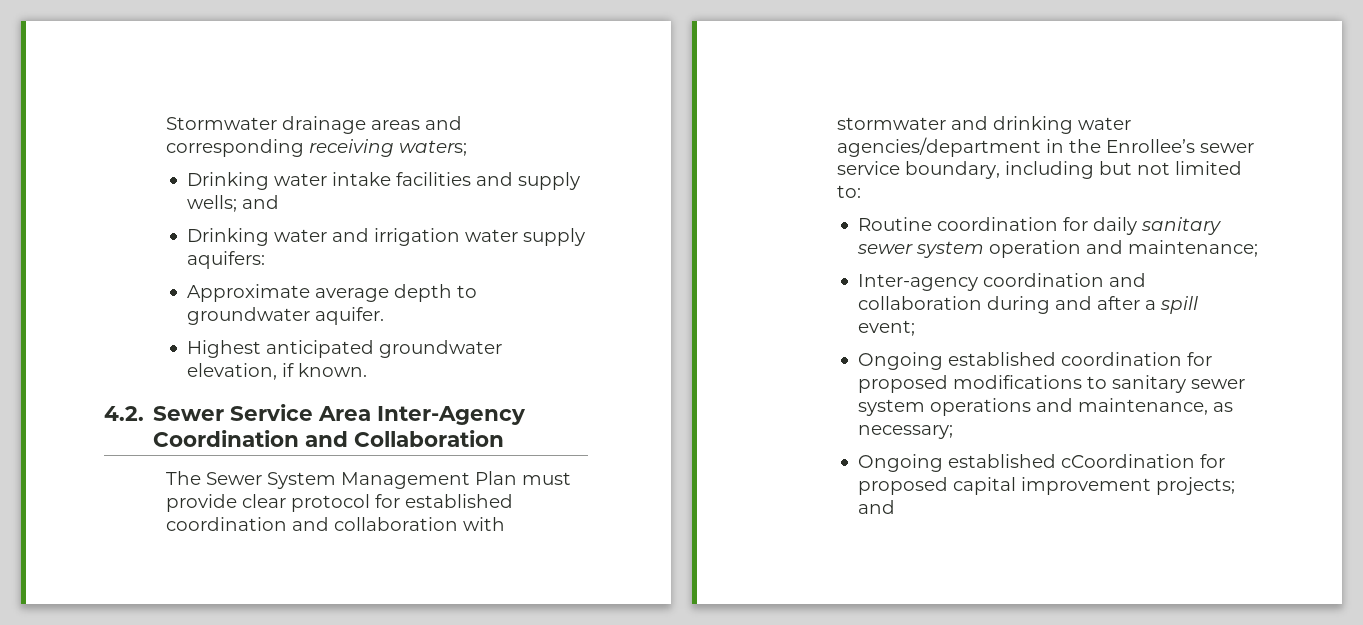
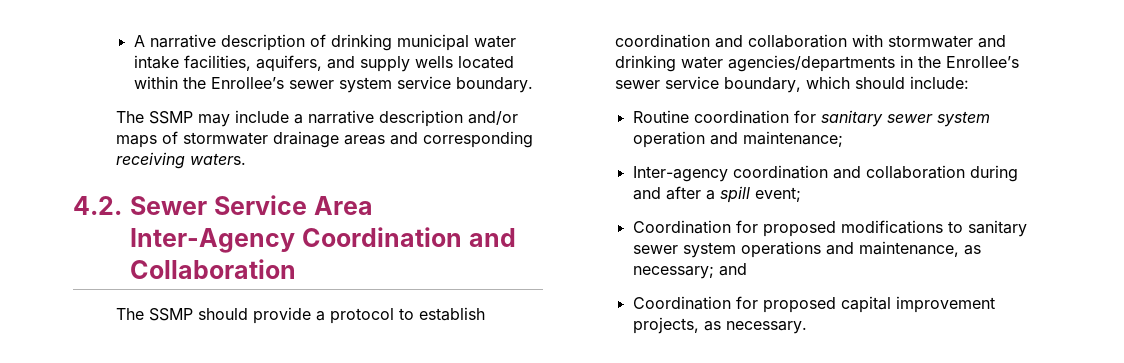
- Stormwater drainage areas and corresponding receiving waters;
- Drinking water intake facilities and supply wells; and
- Drinking water and irrigation water supply aquifers:
- Approximate average depth to groundwater aquifer.
- Highest anticipated groundwater elevation, if known.
+ A narrative description of drinking municipal water intake facilities, aquifers, and supply wells located within the Enrollee’s sewer system service boundary.
+ The SSMP may include a narrative description and/or maps of stormwater drainage areas and corresponding receiving waters.
- The Sewer System Management Plan must provide clear protocol for established coordination and collaboration with stormwater and drinking water agencies/department in the Enrollee’s sewer service boundary, including but not limited to:
+ The SSMP should provide a protocol to establish coordination and collaboration with stormwater and drinking water agencies/departments in the Enrollee’s sewer service boundary, which should include:
- Routine coordination for daily sanitary sewer system operation and maintenance;
+ Routine coordination for sanitary sewer system operation and maintenance;
- Ongoing established coordination for proposed modifications to sanitary sewer system operations and maintenance, as necessary;
- Ongoing established cCoordination for proposed capital improvement projects; and
+ Coordination for proposed modifications to sanitary sewer system operations and maintenance, as necessary; and
+ Coordination for proposed capital improvement projects, as necessary.

